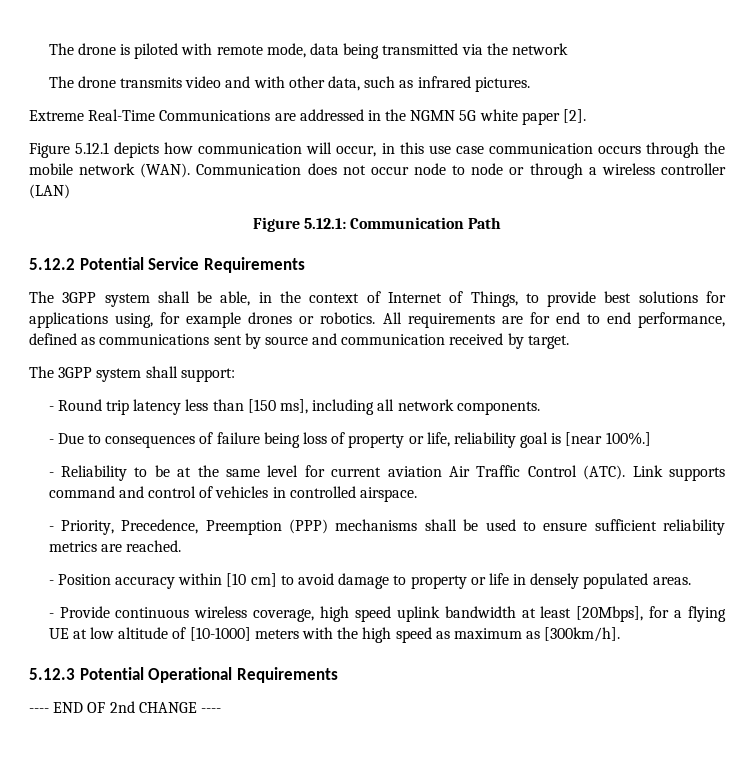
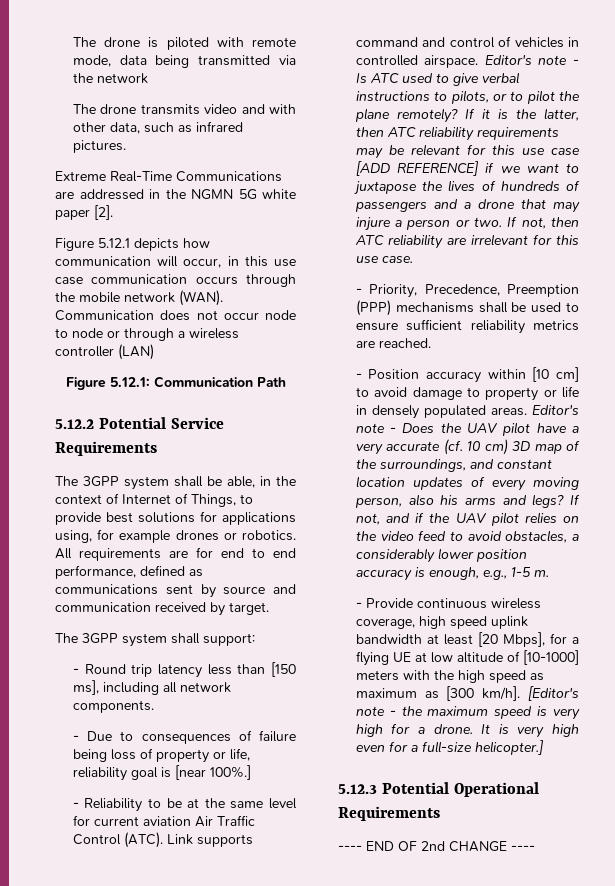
+ Editor's note - Is ATC used to give verbal instructions to pilots, or to pilot the plane remotely? If it is the latter, then ATC reliability requirements may be relevant for this use case [ADD REFERENCE] if we want to juxtapose the lives of hundreds of passengers and a drone that may injure a person or two. If not, then ATC reliability are irrelevant for this use case.
+ Editor's note - Does the UAV pilot have a very accurate (cf. 10 cm) 3D map of the surroundings, and constant location updates of every moving person, also his arms and legs? If not, and if the UAV pilot relies on the video feed to avoid obstacles, a considerably lower position accuracy is enough, e.g., 1-5 m.
- - Provide continuous wireless coverage, high speed uplink bandwidth at least [20Mbps], for a flying UE at low altitude of [10-1000] meters with the high speed as maximum as [300km/h].
+ - Provide continuous wireless coverage, high speed uplink bandwidth at least [20 Mbps], for a flying UE at low altitude of [10-1000] meters with the high speed as maximum as [300 km/h]. [Editor's note - the maximum speed is very high for a drone. It is very high even for a full-size helicopter.]

